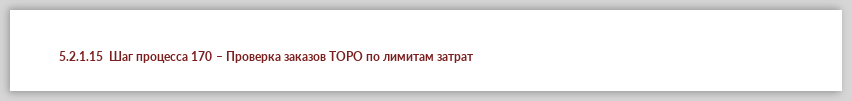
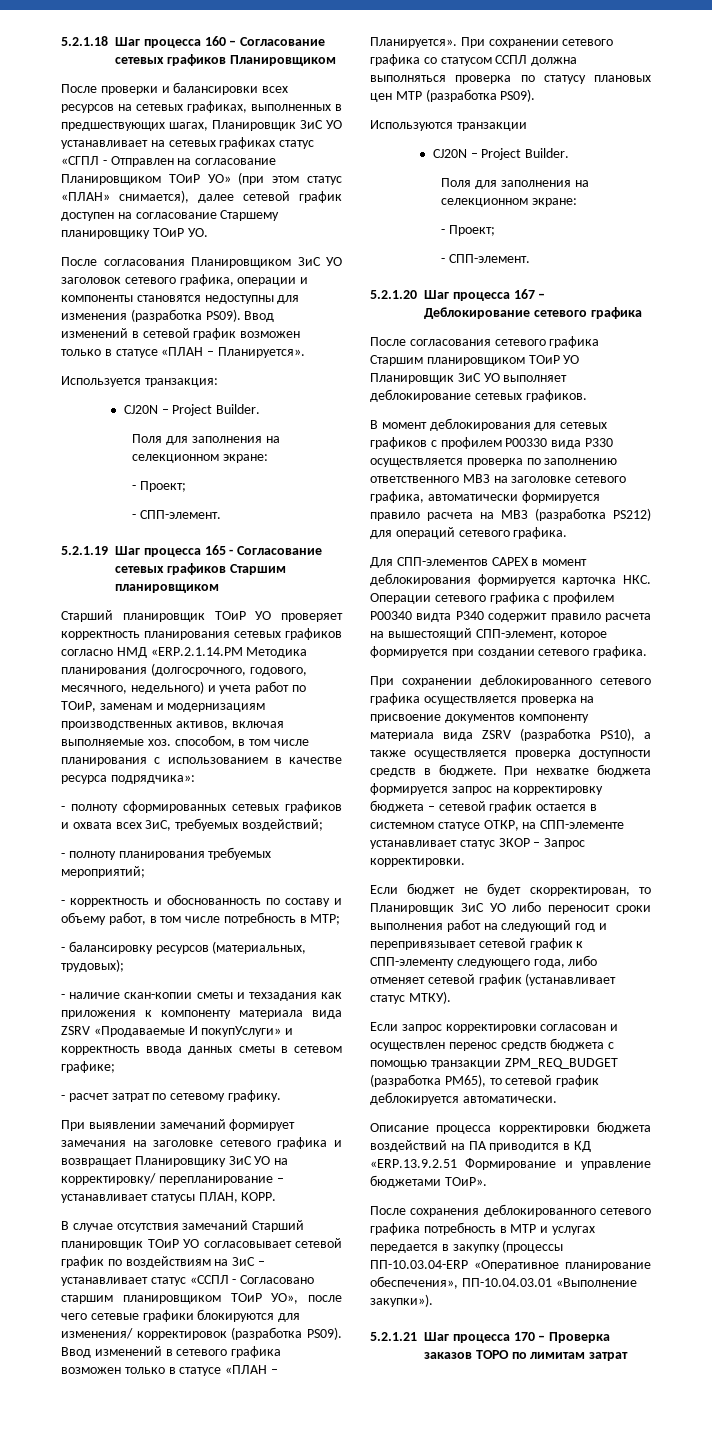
- 5.2.1.15 Шаг процесса 170 – Проверка заказов ТОРО по лимитам затрат
+ 5.2.1.18 Шаг процесса 160 – Согласование сетевых графиков Планировщиком
+ После проверки и балансировки всех ресурсов на сетевых графиках, выполненных в предшествующих шагах, Планировщик ЗиС УО устанавливает на сетевых графиках статус «СГПЛ - Отправлен на согласование Планировщиком ТОиР УО» (при этом статус «ПЛАН» снимается), далее сетевой график доступен на согласование Старшему планировщику ТОиР УО.
+ После согласования Планировщиком ЗиС УО заголовок сетевого графика, операции и компоненты становятся недоступны для изменения (разработка PS09). Ввод изменений в сетевой график возможен только в статусе «ПЛАН – Планируется».
+ Используется транзакция:
+ CJ20N – Project Builder.
+ Поля для заполнения на селекционном экране:
+ - Проект;
+ - СПП-элемент.
+ 5.2.1.19 Шаг процесса 165 - Согласование сетевых графиков Старшим планировщиком
+ Старший планировщик ТОиР УО проверяет корректность планирования сетевых графиков согласно НМД «ERP.2.1.14.PM Методика планирования (долгосрочного, годового, месячного, недельного) и учета работ по ТОиР, заменам и модернизациям производственных активов, включая выполняемые хоз. способом, в том числе планирования с использованием в качестве ресурса подрядчика»:
+ - полноту сформированных сетевых графиков и охвата всех ЗиС, требуемых воздействий;
+ - полноту планирования требуемых мероприятий;
+ - корректность и обоснованность по составу и объему работ, в том числе потребность в МТР;
+ - балансировку ресурсов (материальных, трудовых);
+ - наличие скан-копии сметы и техзадания как приложения к компоненту материала вида ZSRV «Продаваемые И покупУслуги» и корректность ввода данных сметы в сетевом графике;
+ - расчет затрат по сетевому графику.
+ При выявлении замечаний формирует замечания на заголовке сетевого графика и возвращает Планировщику ЗиС УО на корректировку/ перепланирование – устанавливает статусы ПЛАН, КОРР.
+ В случае отсутствия замечаний Старший планировщик ТОиР УО согласовывает сетевой график по воздействиям на ЗиС – устанавливает статус «ССПЛ - Согласовано старшим планировщиком ТОиР УО», после чего сетевые графики блокируются для изменения/ корректировок (разработка PS09). Ввод изменений в сетевого графика возможен только в статусе «ПЛАН – Планируется». При сохранении сетевого графика со статусом ССПЛ должна выполняться проверка по статусу плановых цен МТР (разработка PS09).
+ Используются транзакции
+ CJ20N – Project Builder.
+ Поля для заполнения на селекционном экране:
+ - Проект;
+ - СПП-элемент.
+ 5.2.1.20 Шаг процесса 167 – Деблокирование сетевого графика
+ После согласования сетевого графика Старшим планировщиком ТОиР УО Планировщик ЗиС УО выполняет деблокирование сетевых графиков.
+ В момент деблокирования для сетевых графиков с профилем P00330 вида P330 осуществляется проверка по заполнению ответственного МВЗ на заголовке сетевого графика, автоматически формируется правило расчета на МВЗ (разработка PS212) для операций сетевого графика.
+ Для СПП-элементов CAPEX в момент деблокирования формируется карточка НКС. Операции сетевого графика с профилем P00340 видта P340 содержит правило расчета на вышестоящий СПП-элемент, которое формируется при создании сетевого графика.
+ При сохранении деблокированного сетевого графика осуществляется проверка на присвоение документов компоненту материала вида ZSRV (разработка PS10), а также осуществляется проверка доступности средств в бюджете. При нехватке бюджета формируется запрос на корректировку бюджета – сетевой график остается в системном статусе ОТКР, на СПП-элементе устанавливает статус ЗКОР – Запрос корректировки.
+ Если бюджет не будет скорректирован, то Планировщик ЗиС УО либо переносит сроки выполнения работ на следующий год и перепривязывает сетевой график к СПП-элементу следующего года, либо отменяет сетевой график (устанавливает статус МТКУ).
+ Если запрос корректировки согласован и осуществлен перенос средств бюджета с помощью транзакции ZPM_REQ_BUDGET (разработка PM65), то сетевой график деблокируется автоматически.
+ Описание процесса корректировки бюджета воздействий на ПА приводится в КД «ERP.13.9.2.51 Формирование и управление бюджетами ТОиР».
+ После сохранения деблокированного сетевого графика потребность в МТР и услугах передается в закупку (процессы ПП-10.03.04-ERP «Оперативное планирование обеспечения», ПП-10.04.03.01 «Выполнение закупки»).
+ 5.2.1.21 Шаг процесса 170 – Проверка заказов ТОРО по лимитам затрат

